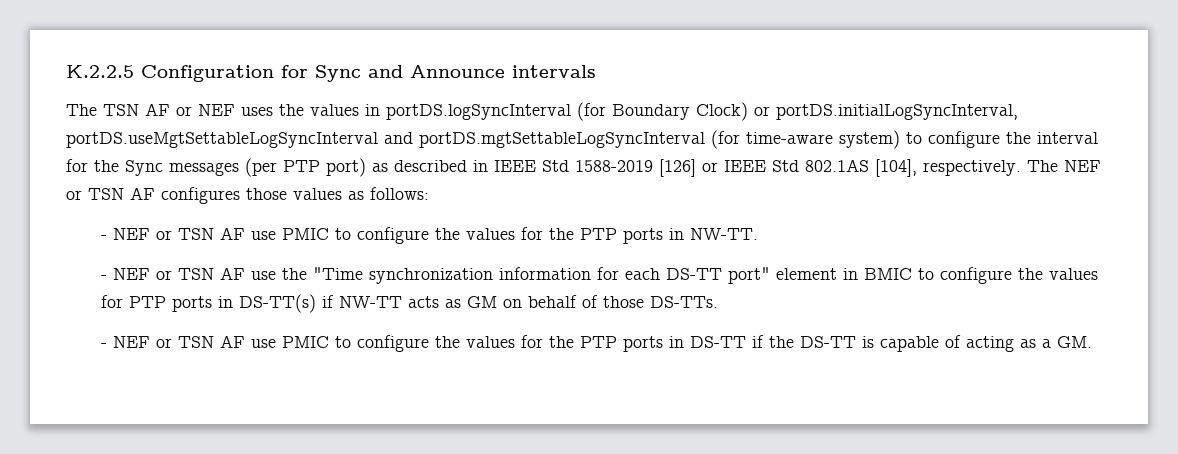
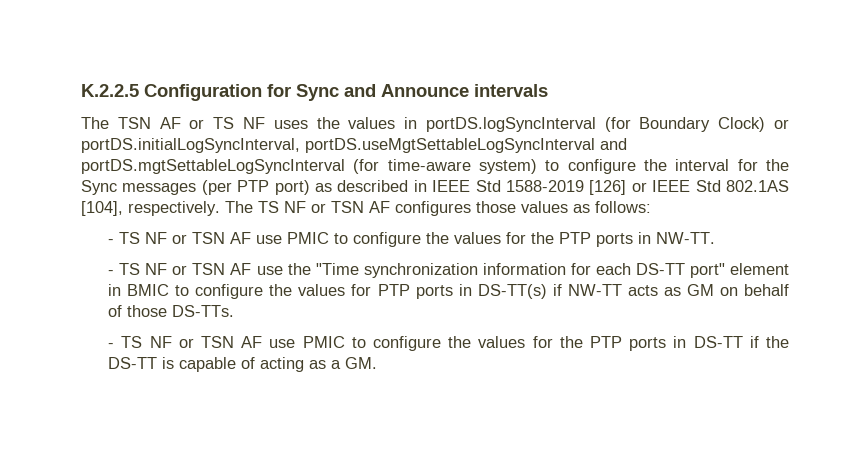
- The TSN AF or NEF uses the values in portDS.logSyncInterval (for Boundary Clock) or portDS.initialLogSyncInterval, portDS.useMgtSettableLogSyncInterval and portDS.mgtSettableLogSyncInterval (for time-aware system) to configure the interval for the Sync messages (per PTP port) as described in IEEE Std 1588-2019 [126] or IEEE Std 802.1AS [104], respectively.
+ The TSN AF or TS NF uses the values in portDS.logSyncInterval (for Boundary Clock) or portDS.initialLogSyncInterval, portDS.useMgtSettableLogSyncInterval and portDS.mgtSettableLogSyncInterval (for time-aware system) to configure the interval for the Sync messages (per PTP port) as described in IEEE Std 1588-2019 [126] or IEEE Std 802.1AS [104], respectively.
- The NEF or TSN AF configures those values as follows:
+ The TS NF or TSN AF configures those values as follows:
- - NEF or TSN AF use PMIC to configure the values for the PTP ports in NW-TT.
+ - TS NF or TSN AF use PMIC to configure the values for the PTP ports in NW-TT.
- - NEF or TSN AF use the "Time synchronization information for each DS-TT port" element in BMIC to configure the values for PTP ports in DS-TT(s) if NW-TT acts as GM on behalf of those DS-TTs.
+ - TS NF or TSN AF use the "Time synchronization information for each DS-TT port" element in BMIC to configure the values for PTP ports in DS-TT(s) if NW-TT acts as GM on behalf of those DS-TTs.
- - NEF or TSN AF use PMIC to configure the values for the PTP ports in DS-TT if the DS-TT is capable of acting as a GM.
+ - TS NF or TSN AF use PMIC to configure the values for the PTP ports in DS-TT if the DS-TT is capable of acting as a GM.

